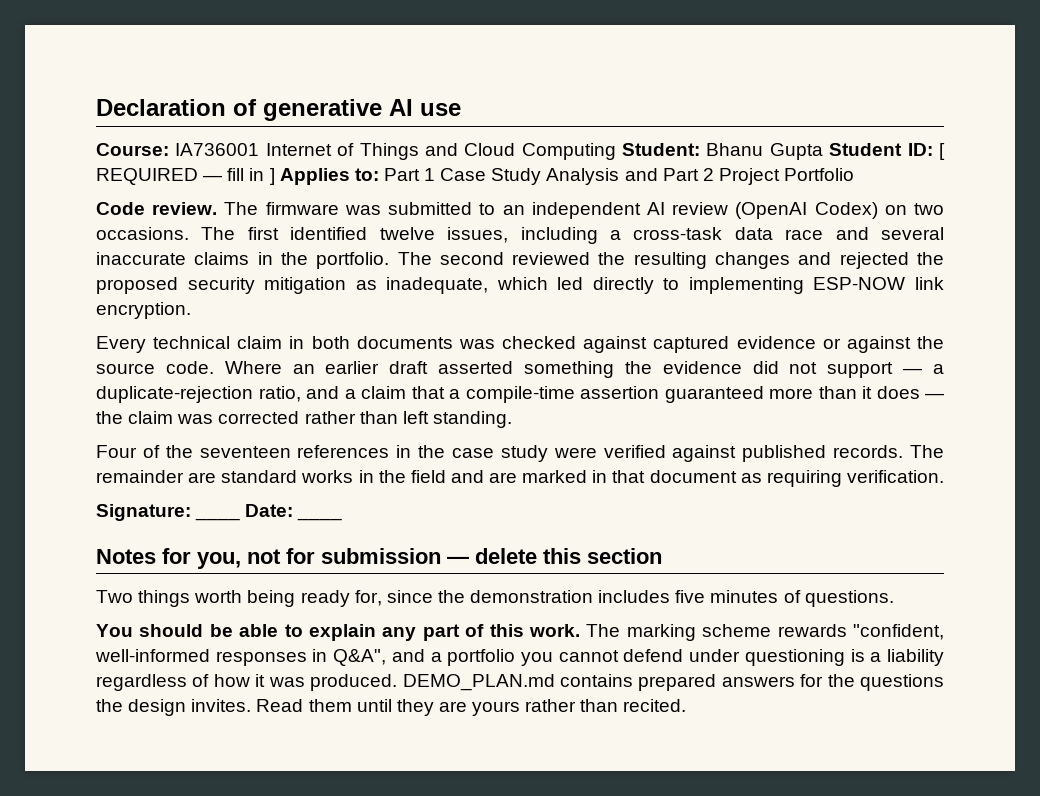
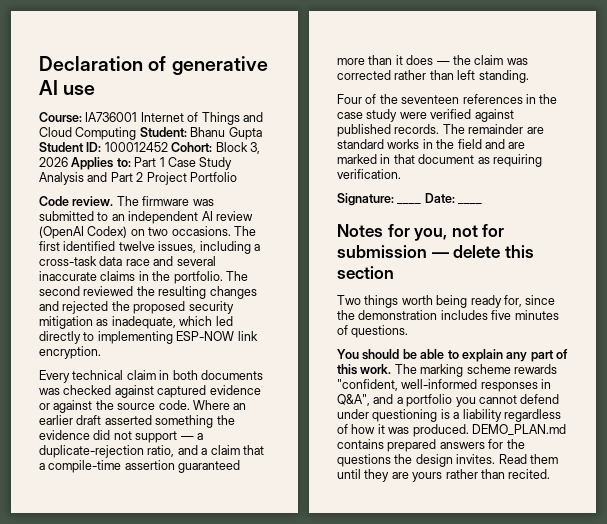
- Course: IA736001 Internet of Things and Cloud Computing Student: Bhanu Gupta Student ID: [ REQUIRED — fill in ] Applies to: Part 1 Case Study Analysis and Part 2 Project Portfolio
+ Course: IA736001 Internet of Things and Cloud Computing Student: Bhanu Gupta Student ID: 100012452 Cohort: Block 3, 2026 Applies to: Part 1 Case Study Analysis and Part 2 Project Portfolio

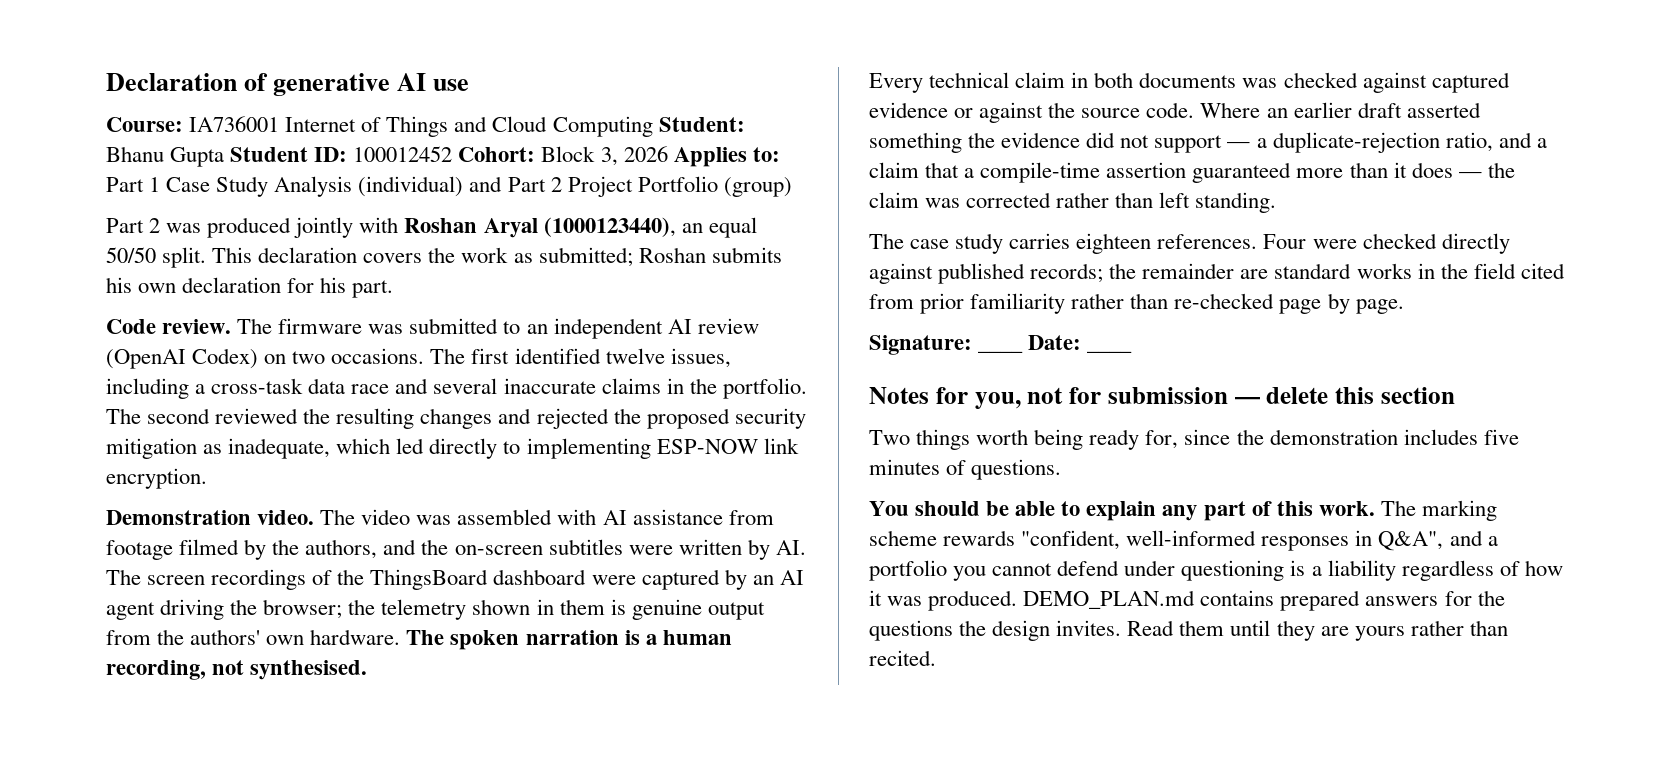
- Course: IA736001 Internet of Things and Cloud Computing Student: Bhanu Gupta Student ID: 100012452 Cohort: Block 3, 2026 Applies to: Part 1 Case Study Analysis and Part 2 Project Portfolio
+ Course: IA736001 Internet of Things and Cloud Computing Student: Bhanu Gupta Student ID: 100012452 Cohort: Block 3, 2026 Applies to: Part 1 Case Study Analysis (individual) and Part 2 Project Portfolio (group)
+ Part 2 was produced jointly with Roshan Aryal (1000123440), an equal 50/50 split. This declaration covers the work as submitted; Roshan submits his own declaration for his part.
+ Demonstration video. The video was assembled with AI assistance from footage filmed by the authors, and the on-screen subtitles were written by AI. The screen recordings of the ThingsBoard dashboard were captured by an AI agent driving the browser; the telemetry shown in them is genuine output from the authors' own hardware. The spoken narration is a human recording, not synthesised.
- Four of the seventeen references in the case study were verified against published records. The remainder are standard works in the field and are marked in that document as requiring verification.
+ The case study carries eighteen references. Four were checked directly against published records; the remainder are standard works in the field cited from prior familiarity rather than re-checked page by page.

